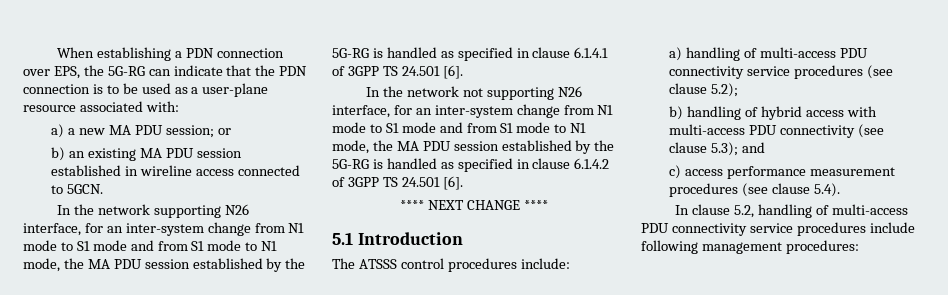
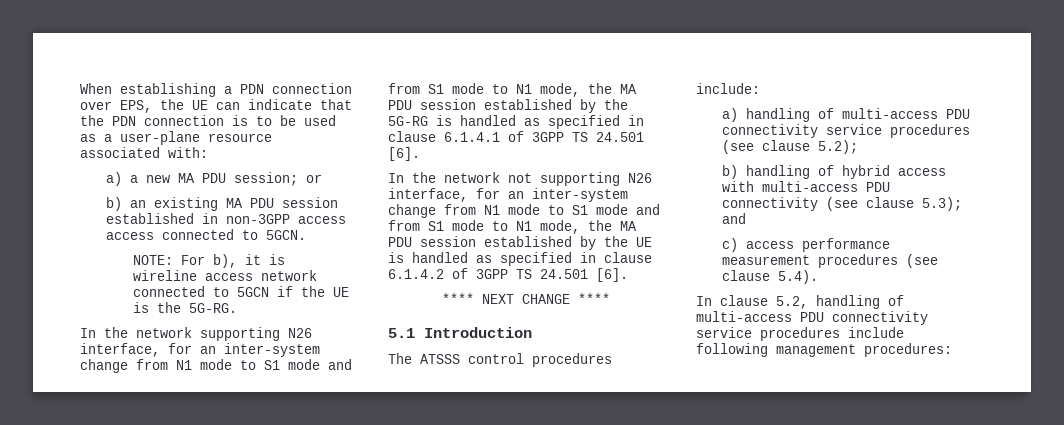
- When establishing a PDN connection over EPS, the 5G-RG can indicate that the PDN connection is to be used as a user-plane resource associated with:
+ When establishing a PDN connection over EPS, the UE can indicate that the PDN connection is to be used as a user-plane resource associated with:
- b) an existing MA PDU session established in wireline access connected to 5GCN.
+ b) an existing MA PDU session established in non-3GPP access access connected to 5GCN.
+ NOTE: For b), it is wireline access network connected to 5GCN if the UE is the 5G-RG.
- In the network not supporting N26 interface, for an inter-system change from N1 mode to S1 mode and from S1 mode to N1 mode, the MA PDU session established by the 5G-RG is handled as specified in clause 6.1.4.2 of 3GPP TS 24.501 [6].
+ In the network not supporting N26 interface, for an inter-system change from N1 mode to S1 mode and from S1 mode to N1 mode, the MA PDU session established by the UE is handled as specified in clause 6.1.4.2 of 3GPP TS 24.501 [6].

